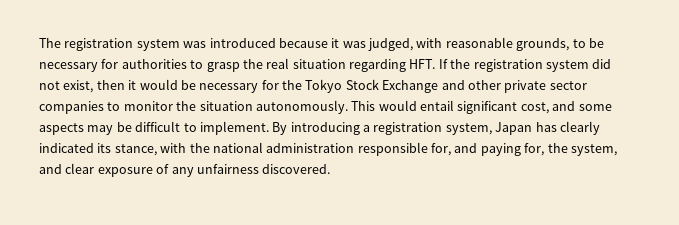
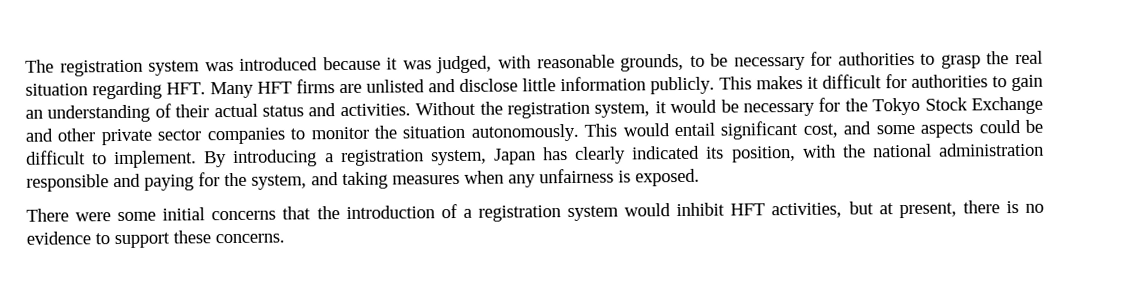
- The registration system was introduced because it was judged, with reasonable grounds, to be necessary for authorities to grasp the real situation regarding HFT. If the registration system did not exist, then it would be necessary for the Tokyo Stock Exchange and other private sector companies to monitor the situation autonomously.
+ The registration system was introduced because it was judged, with reasonable grounds, to be necessary for authorities to grasp the real situation regarding HFT. Many HFT firms are unlisted and disclose little information publicly. This makes it difficult for authorities to gain an understanding of their actual status and activities. Without the registration system, it would be necessary for the Tokyo Stock Exchange and other private sector companies to monitor the situation autonomously.
- This would entail significant cost, and some aspects may be difficult to implement.
+ This would entail significant cost, and some aspects could be difficult to implement.
- By introducing a registration system, Japan has clearly indicated its stance, with the national administration responsible for, and paying for, the system, and clear exposure of any unfairness discovered.
+ By introducing a registration system, Japan has clearly indicated its position, with the national administration responsible and paying for the system, and taking measures when any unfairness is exposed.
+ There were some initial concerns that the introduction of a registration system would inhibit HFT activities, but at present, there is no evidence to support these concerns.

